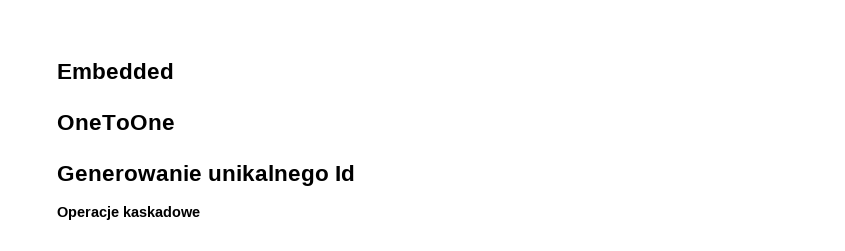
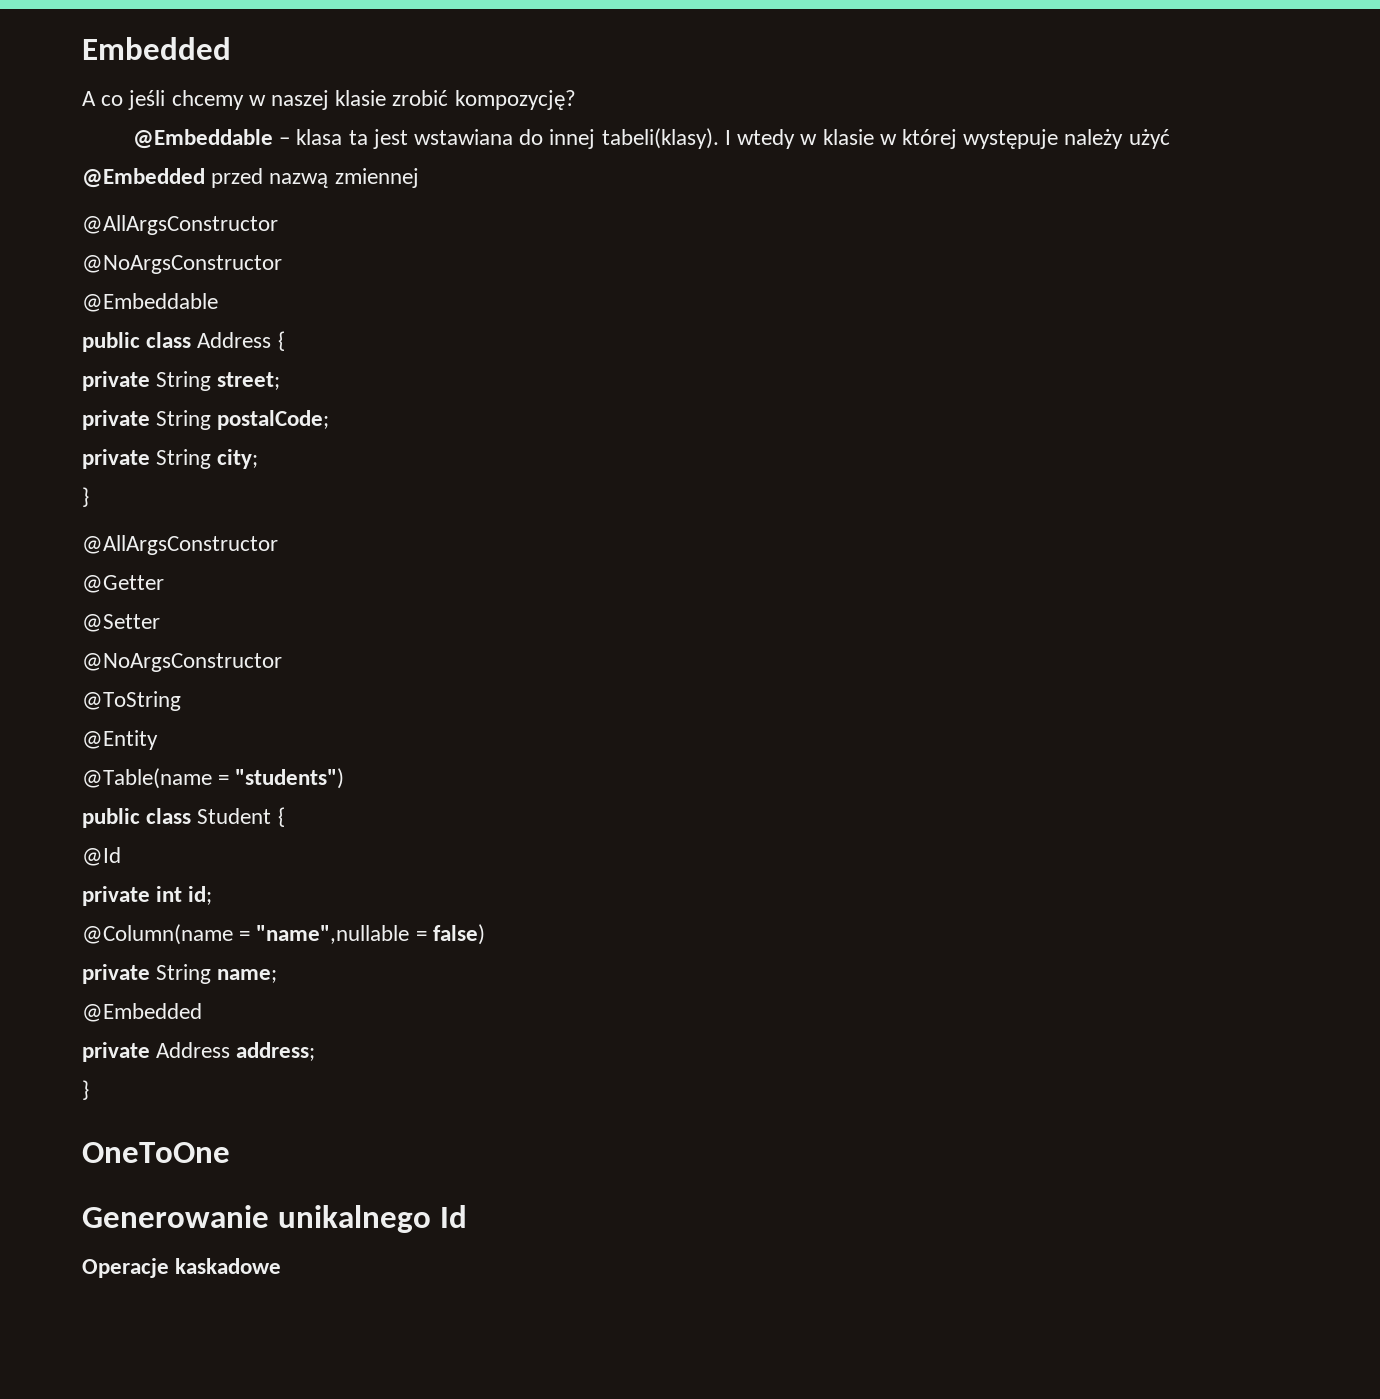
+ A co jeśli chcemy w naszej klasie zrobić kompozycję?
+ @Embeddable – klasa ta jest wstawiana do innej tabeli(klasy). I wtedy w klasie w której występuje należy użyć @Embedded przed nazwą zmiennej
+ @AllArgsConstructor
+ @NoArgsConstructor
+ @Embeddable
+ public class Address {
+ private String street;
+ private String postalCode;
+ private String city;
+ }
+ @AllArgsConstructor
+ @Getter
+ @Setter
+ @NoArgsConstructor
+ @ToString
+ @Entity
+ @Table(name = "students")
+ public class Student {
+ @Id
+ private int id;
+ @Column(name = "name",nullable = false)
+ private String name;
+ @Embedded
+ private Address address;
+ }

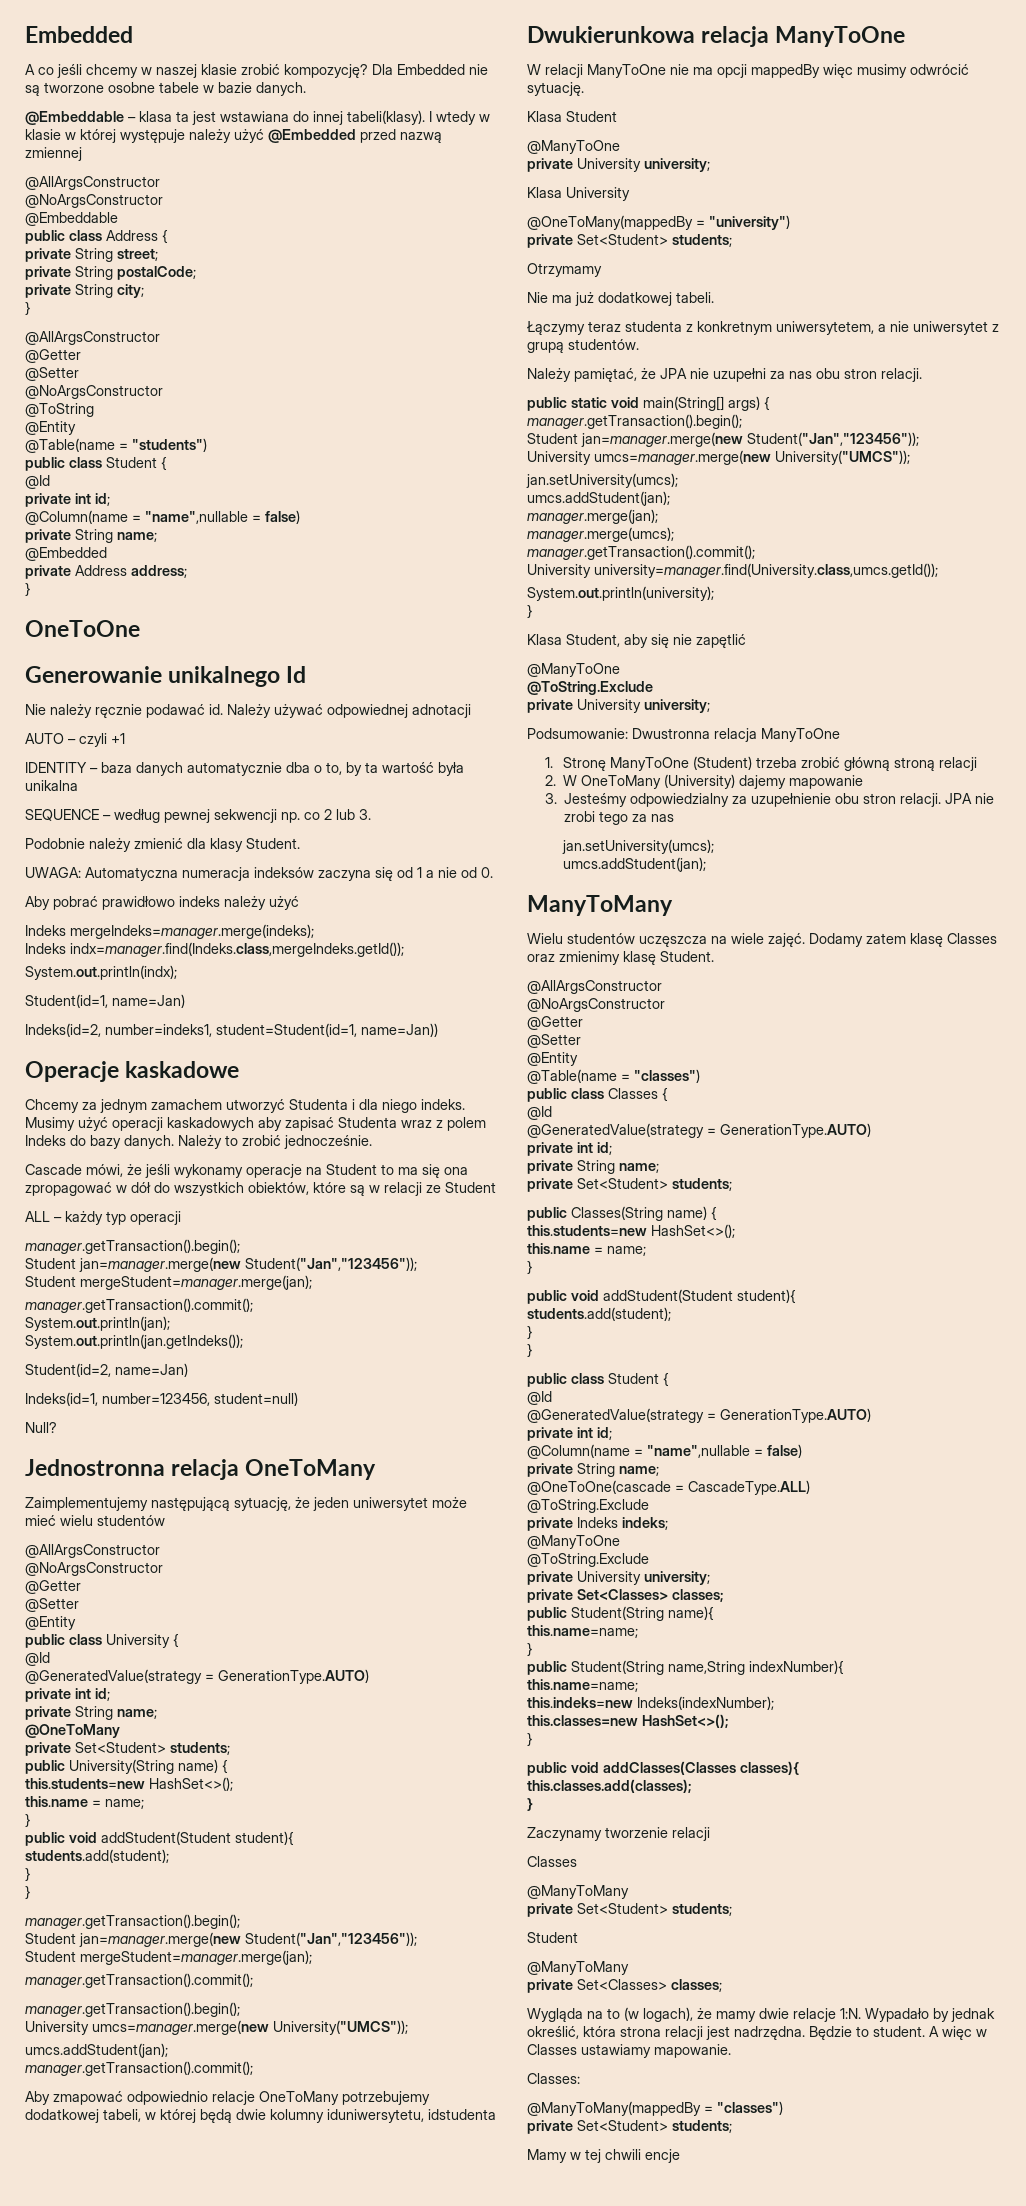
+ Dla Embedded nie są tworzone osobne tabele w bazie danych.
+ Nie należy ręcznie podawać id. Należy używać odpowiednej adnotacji
+ AUTO – czyli +1
+ IDENTITY – baza danych automatycznie dba o to, by ta wartość była unikalna
+ SEQUENCE – według pewnej sekwencji np. co 2 lub 3.
+ Podobnie należy zmienić dla klasy Student.
+ UWAGA: Automatyczna numeracja indeksów zaczyna się od 1 a nie od 0.
+ Aby pobrać prawidłowo indeks należy użyć
+ Indeks mergeIndeks=manager.merge(indeks);
+ Indeks indx=manager.find(Indeks.class,mergeIndeks.getId());
+ System.out.println(indx);
+ Student(id=1, name=Jan)
+ Indeks(id=2, number=indeks1, student=Student(id=1, name=Jan))
  Operacje kaskadowe
+ Chcemy za jednym zamachem utworzyć Studenta i dla niego indeks. Musimy użyć operacji kaskadowych aby zapisać Studenta wraz z polem Indeks do bazy danych. Należy to zrobić jednocześnie.
+ Cascade mówi, że jeśli wykonamy operacje na Student to ma się ona zpropagować w dół do wszystkich obiektów, które są w relacji ze Student
+ ALL – każdy typ operacji
+ manager.getTransaction().begin();
+ Student jan=manager.merge(new Student("Jan","123456"));
+ Student mergeStudent=manager.merge(jan);
+ manager.getTransaction().commit();
+ System.out.println(jan);
+ System.out.println(jan.getIndeks());
+ Student(id=2, name=Jan)
+ Indeks(id=1, number=123456, student=null)
+ Null?
+ Jednostronna relacja OneToMany
+ Zaimplementujemy następującą sytuację, że jeden uniwersytet może mieć wielu studentów
+ @AllArgsConstructor
+ @NoArgsConstructor
+ @Getter
+ @Setter
+ @Entity
+ public class University {
+ @Id
+ @GeneratedValue(strategy = GenerationType.AUTO)
+ private int id;
+ private String name;
+ @OneToMany
+ private Set<Student> students;
+ public University(String name) {
+ this.students=new HashSet<>();
+ this.name = name;
+ }
+ public void addStudent(Student student){
+ students.add(student);
+ }
+ }
+ manager.getTransaction().begin();
+ Student jan=manager.merge(new Student("Jan","123456"));
+ Student mergeStudent=manager.merge(jan);
+ manager.getTransaction().commit();
+ manager.getTransaction().begin();
+ University umcs=manager.merge(new University("UMCS"));
+ umcs.addStudent(jan);
+ manager.getTransaction().commit();
+ Aby zmapować odpowiednio relacje OneToMany potrzebujemy dodatkowej tabeli, w której będą dwie kolumny iduniwersytetu, idstudenta
+ Dwukierunkowa relacja ManyToOne
+ W relacji ManyToOne nie ma opcji mappedBy więc musimy odwrócić sytuację.
+ Klasa Student
+ @ManyToOne
+ private University university;
+ Klasa University
+ @OneToMany(mappedBy = "university")
+ private Set<Student> students;
+ Otrzymamy
+ Nie ma już dodatkowej tabeli.
+ Łączymy teraz studenta z konkretnym uniwersytetem, a nie uniwersytet z grupą studentów.
+ Należy pamiętać, że JPA nie uzupełni za nas obu stron relacji.
+ public static void main(String[] args) {
+ manager.getTransaction().begin();
+ Student jan=manager.merge(new Student("Jan","123456"));
+ University umcs=manager.merge(new University("UMCS"));
+ jan.setUniversity(umcs);
+ umcs.addStudent(jan);
+ manager.merge(jan);
+ manager.merge(umcs);
+ manager.getTransaction().commit();
+ University university=manager.find(University.class,umcs.getId());
+ System.out.println(university);
+ }
+ Klasa Student, aby się nie zapętlić
+ @ManyToOne
+ @ToString.Exclude
+ private University university;
+ Podsumowanie: Dwustronna relacja ManyToOne
+ 1. Stronę ManyToOne (Student) trzeba zrobić główną stroną relacji
+ 2. W OneToMany (University) dajemy mapowanie
+ 3. Jesteśmy odpowiedzialny za uzupełnienie obu stron relacji. JPA nie zrobi tego za nas
+ jan.setUniversity(umcs);
+ umcs.addStudent(jan);
+ ManyToMany
+ Wielu studentów uczęszcza na wiele zajęć. Dodamy zatem klasę Classes oraz zmienimy klasę Student.
+ @AllArgsConstructor
+ @NoArgsConstructor
+ @Getter
+ @Setter
+ @Entity
+ @Table(name = "classes")
+ public class Classes {
+ @Id
+ @GeneratedValue(strategy = GenerationType.AUTO)
+ private int id;
+ private String name;
+ private Set<Student> students;
+ public Classes(String name) {
+ this.students=new HashSet<>();
+ this.name = name;
+ }
+ public void addStudent(Student student){
+ students.add(student);
+ }
+ }
+ public class Student {
+ @Id
+ @GeneratedValue(strategy = GenerationType.AUTO)
+ private int id;
+ @Column(name = "name",nullable = false)
+ private String name;
+ @OneToOne(cascade = CascadeType.ALL)
+ @ToString.Exclude
+ private Indeks indeks;
+ @ManyToOne
+ @ToString.Exclude
+ private University university;
+ private Set<Classes> classes;
+ public Student(String name){
+ this.name=name;
+ }
+ public Student(String name,String indexNumber){
+ this.name=name;
+ this.indeks=new Indeks(indexNumber);
+ this.classes=new HashSet<>();
+ }
+ public void addClasses(Classes classes){
+ this.classes.add(classes);
+ }
+ Zaczynamy tworzenie relacji
+ Classes
+ @ManyToMany
+ private Set<Student> students;
+ Student
+ @ManyToMany
+ private Set<Classes> classes;
+ Wygląda na to (w logach), że mamy dwie relacje 1:N. Wypadało by jednak określić, która strona relacji jest nadrzędna. Będzie to student. A więc w Classes ustawiamy mapowanie.
+ Classes:
+ @ManyToMany(mappedBy = "classes")
+ private Set<Student> students;
+ Mamy w tej chwili encje

